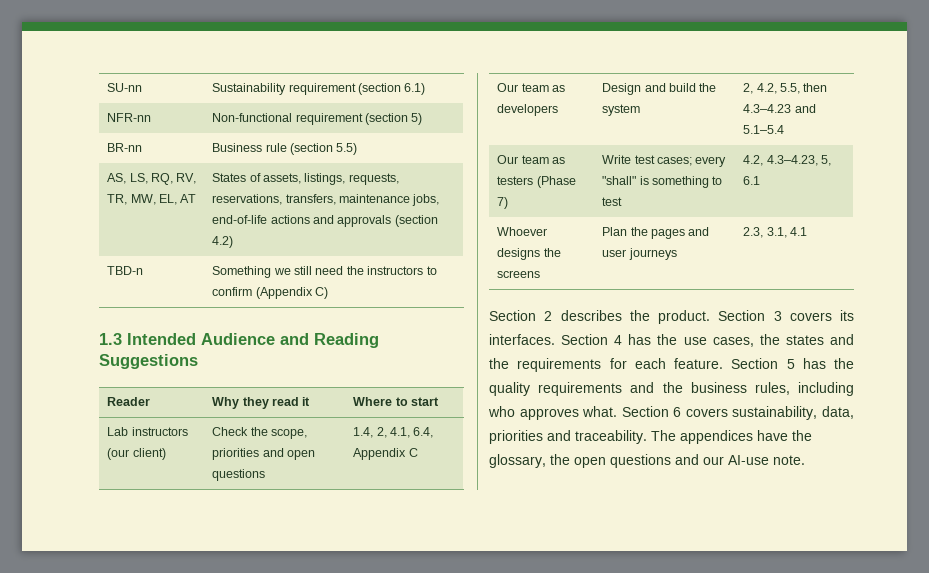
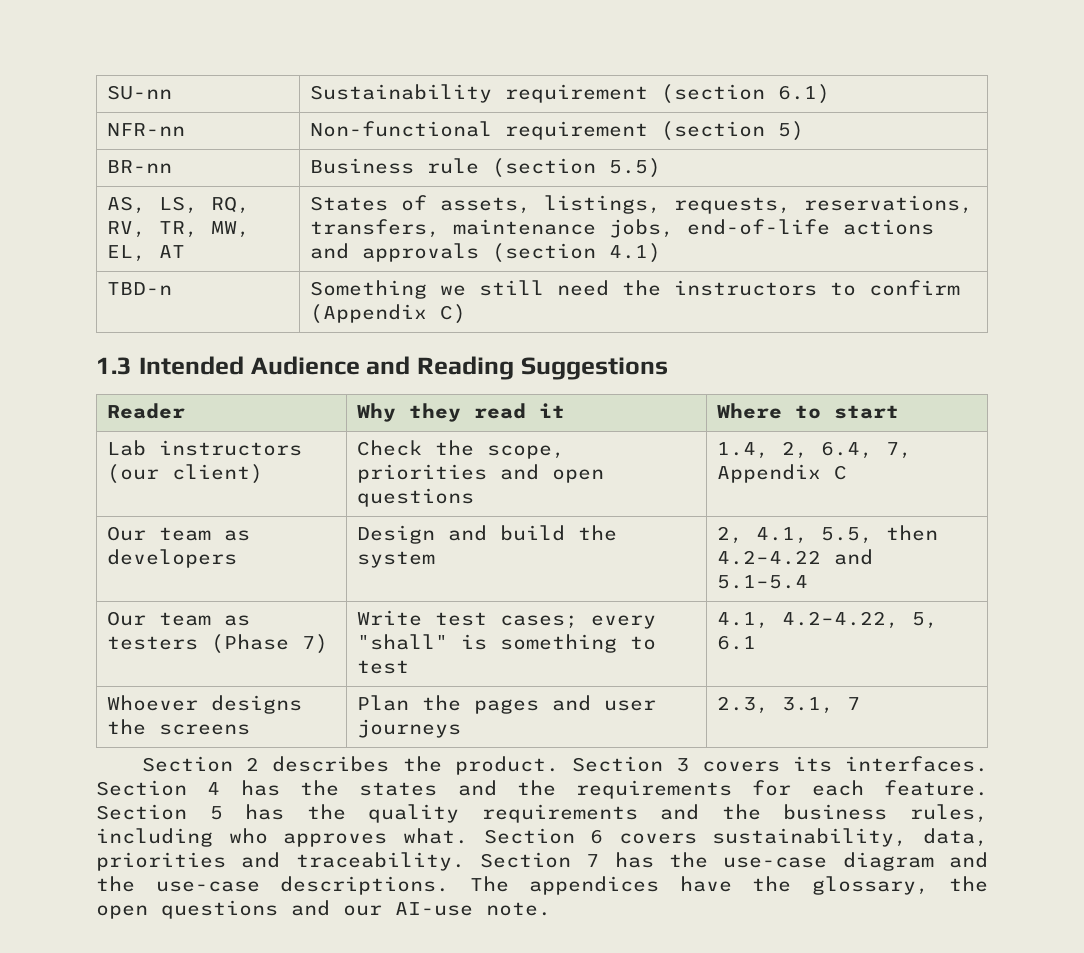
- AS, LS, RQ, RV, TR, MW, EL, AT | States of assets, listings, requests, reservations, transfers, maintenance jobs, end-of-life actions and approvals (section 4.2)
+ AS, LS, RQ, RV, TR, MW, EL, AT | States of assets, listings, requests, reservations, transfers, maintenance jobs, end-of-life actions and approvals (section 4.1)
- Lab instructors (our client) | Check the scope, priorities and open questions | 1.4, 2, 4.1, 6.4, Appendix C
+ Lab instructors (our client) | Check the scope, priorities and open questions | 1.4, 2, 6.4, 7, Appendix C
- Our team as developers | Design and build the system | 2, 4.2, 5.5, then 4.3–4.23 and 5.1–5.4
+ Our team as developers | Design and build the system | 2, 4.1, 5.5, then 4.2–4.22 and 5.1–5.4
- Our team as testers (Phase 7) | Write test cases; every "shall" is something to test | 4.2, 4.3–4.23, 5, 6.1
+ Our team as testers (Phase 7) | Write test cases; every "shall" is something to test | 4.1, 4.2–4.22, 5, 6.1
- Whoever designs the screens | Plan the pages and user journeys | 2.3, 3.1, 4.1
+ Whoever designs the screens | Plan the pages and user journeys | 2.3, 3.1, 7
- Section 4 has the use cases, the states and the requirements for each feature.
+ Section 4 has the states and the requirements for each feature.
+ Section 7 has the use-case diagram and the use-case descriptions.

